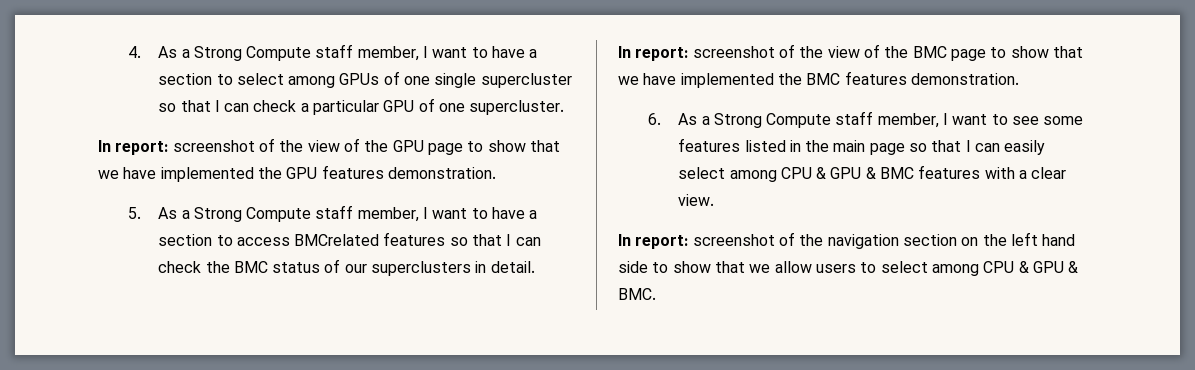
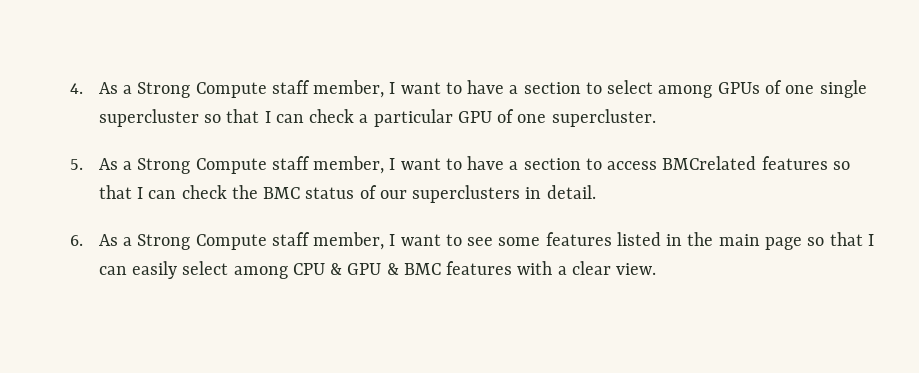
- In report: screenshot of the view of the GPU page to show that we have implemented the GPU features demonstration.
- In report: screenshot of the view of the BMC page to show that we have implemented the BMC features demonstration.
- In report: screenshot of the navigation section on the left hand side to show that we allow users to select among CPU & GPU & BMC.

